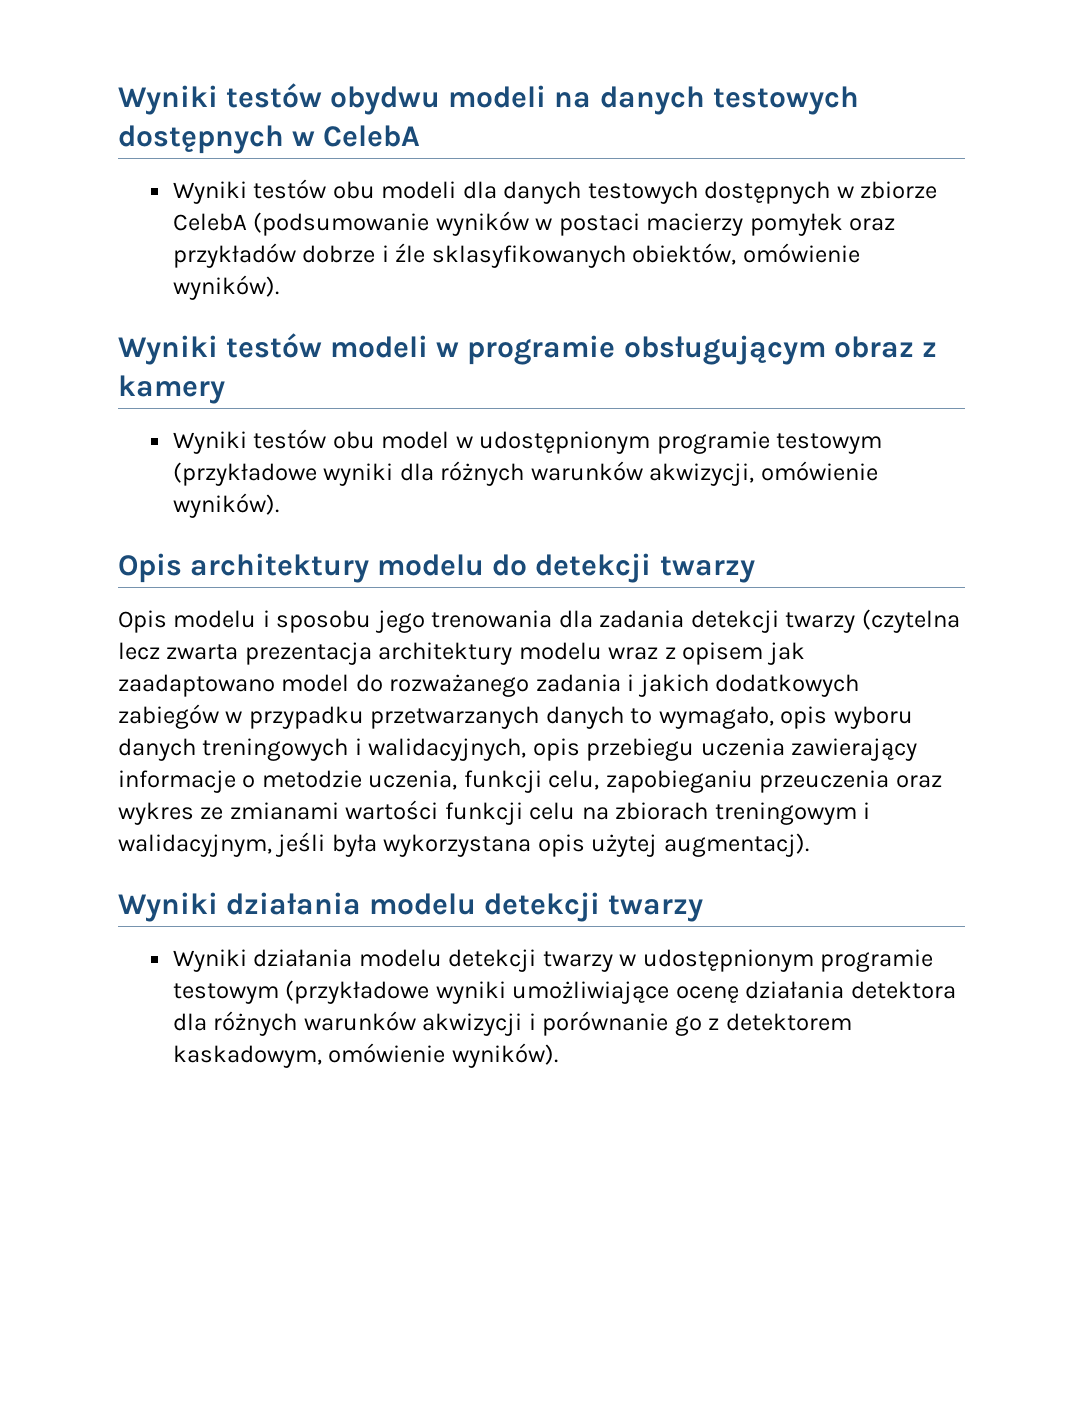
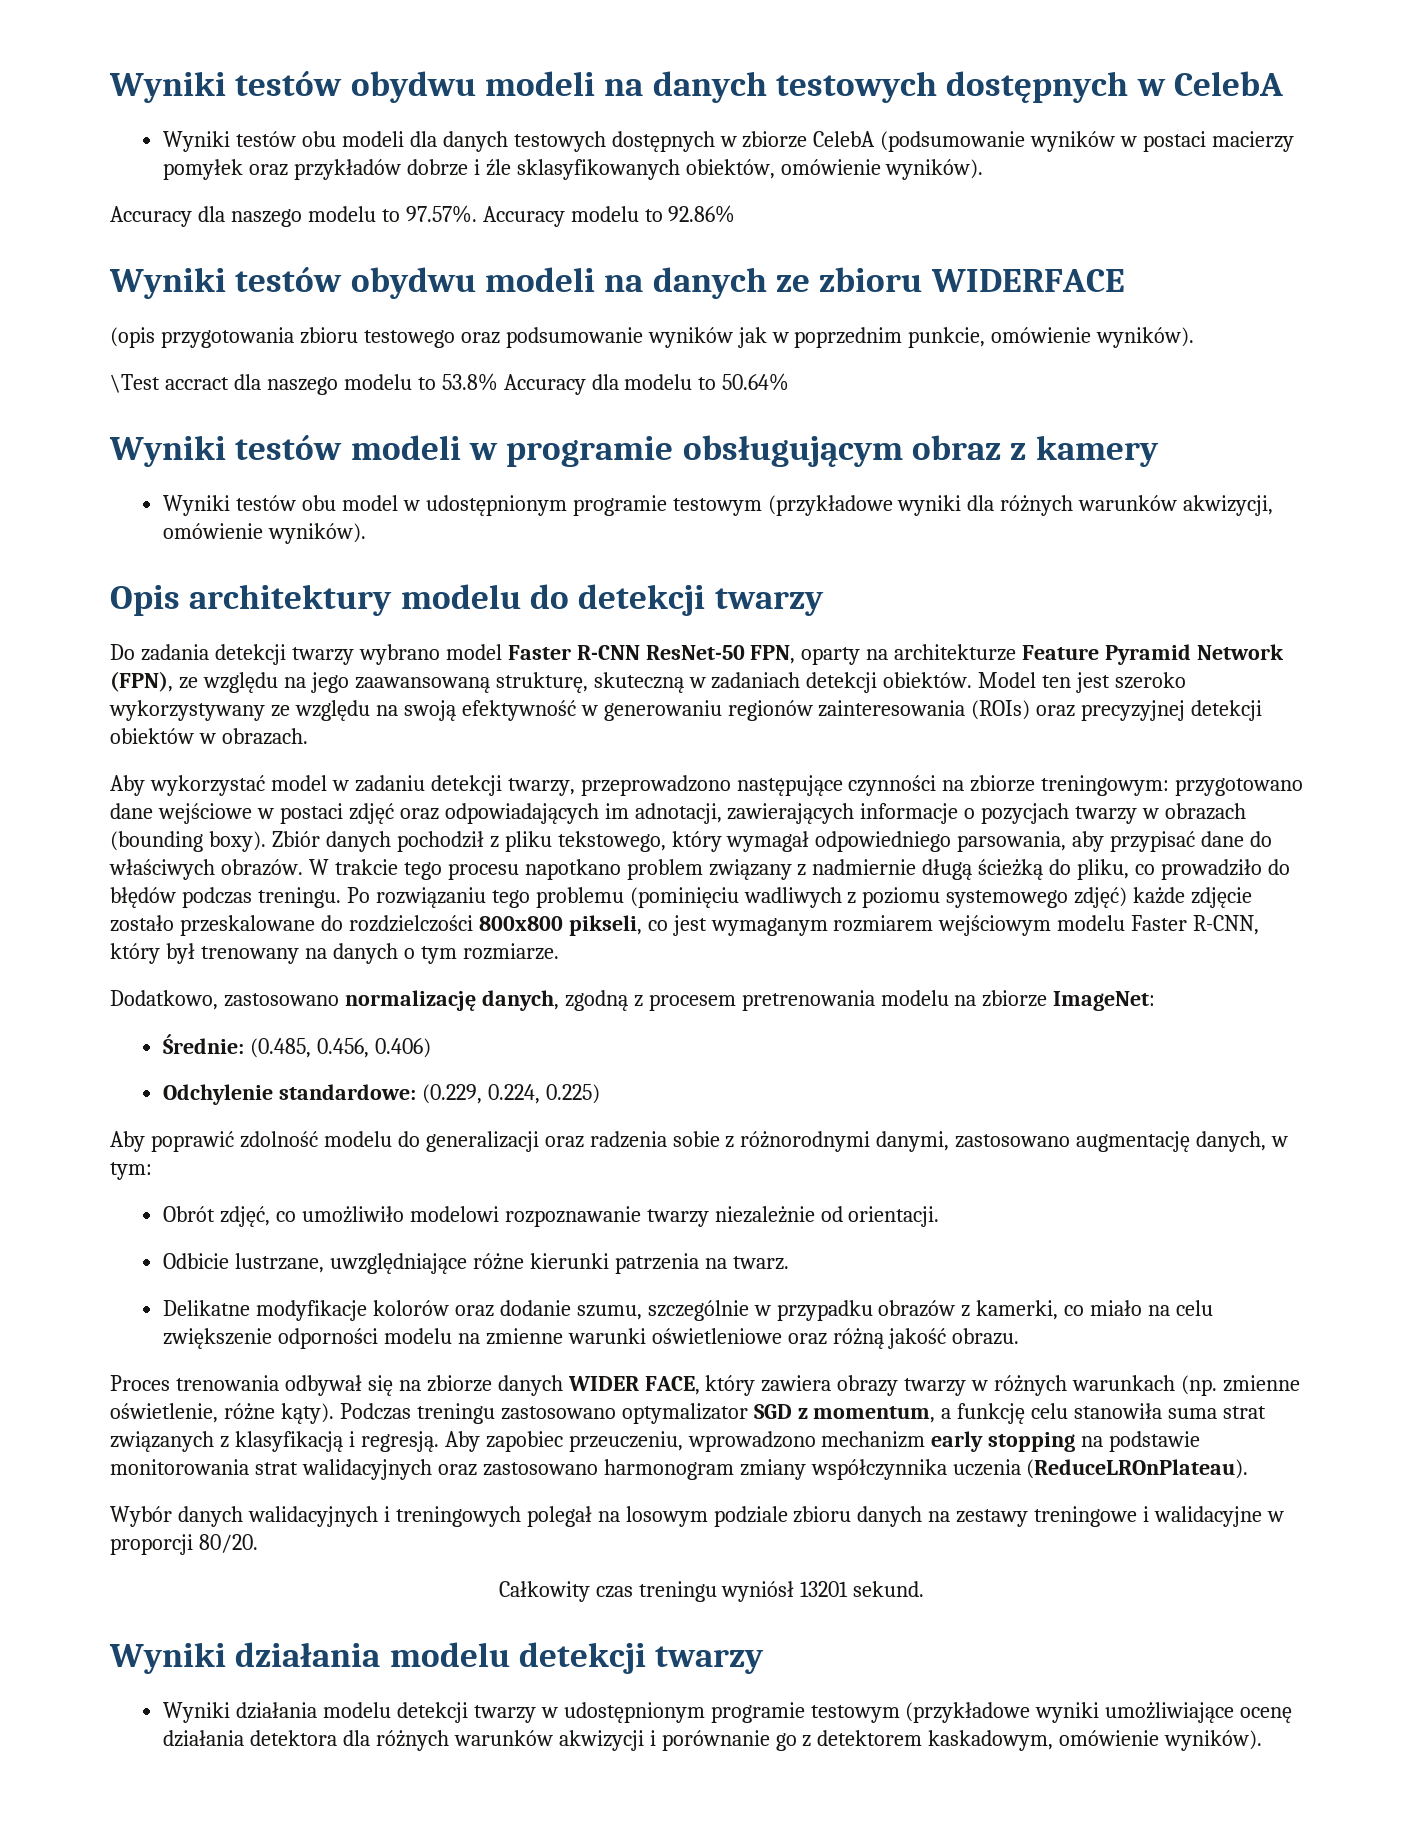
+ Accuracy dla naszego modelu to 97.57%. Accuracy modelu to 92.86%
+ Wyniki testów obydwu modeli na danych ze zbioru WIDERFACE
+ (opis przygotowania zbioru testowego oraz podsumowanie wyników jak w poprzednim punkcie, omówienie wyników).
+ \Test accract dla naszego modelu to 53.8% Accuracy dla modelu to 50.64%
- Opis modelu i sposobu jego trenowania dla zadania detekcji twarzy (czytelna lecz zwarta prezentacja architektury modelu wraz z opisem jak zaadaptowano model do rozważanego zadania i jakich dodatkowych zabiegów w przypadku przetwarzanych danych to wymagało, opis wyboru danych treningowych i walidacyjnych, opis przebiegu uczenia zawierający informacje o metodzie uczenia, funkcji celu, zapobieganiu przeuczenia oraz wykres ze zmianami wartości funkcji celu na zbiorach treningowym i walidacyjnym, jeśli była wykorzystana opis użytej augmentacj).
+ Do zadania detekcji twarzy wybrano model Faster R-CNN ResNet-50 FPN, oparty na architekturze Feature Pyramid Network (FPN), ze względu na jego zaawansowaną strukturę, skuteczną w zadaniach detekcji obiektów. Model ten jest szeroko wykorzystywany ze względu na swoją efektywność w generowaniu regionów zainteresowania (ROIs) oraz precyzyjnej detekcji obiektów w obrazach.
+ Aby wykorzystać model w zadaniu detekcji twarzy, przeprowadzono następujące czynności na zbiorze treningowym: przygotowano dane wejściowe w postaci zdjęć oraz odpowiadających im adnotacji, zawierających informacje o pozycjach twarzy w obrazach (bounding boxy). Zbiór danych pochodził z pliku tekstowego, który wymagał odpowiedniego parsowania, aby przypisać dane do właściwych obrazów. W trakcie tego procesu napotkano problem związany z nadmiernie długą ścieżką do pliku, co prowadziło do błędów podczas treningu. Po rozwiązaniu tego problemu (pominięciu wadliwych z poziomu systemowego zdjęć) każde zdjęcie zostało przeskalowane do rozdzielczości 800x800 pikseli, co jest wymaganym rozmiarem wejściowym modelu Faster R-CNN, który był trenowany na danych o tym rozmiarze.
+ Dodatkowo, zastosowano normalizację danych, zgodną z procesem pretrenowania modelu na zbiorze ImageNet:
+ Średnie: (0.485, 0.456, 0.406)
+ Odchylenie standardowe: (0.229, 0.224, 0.225)
+ Aby poprawić zdolność modelu do generalizacji oraz radzenia sobie z różnorodnymi danymi, zastosowano augmentację danych, w tym:
+ Obrót zdjęć, co umożliwiło modelowi rozpoznawanie twarzy niezależnie od orientacji.
+ Odbicie lustrzane, uwzględniające różne kierunki patrzenia na twarz.
+ Delikatne modyfikacje kolorów oraz dodanie szumu, szczególnie w przypadku obrazów z kamerki, co miało na celu zwiększenie odporności modelu na zmienne warunki oświetleniowe oraz różną jakość obrazu.
+ Proces trenowania odbywał się na zbiorze danych WIDER FACE, który zawiera obrazy twarzy w różnych warunkach (np. zmienne oświetlenie, różne kąty). Podczas treningu zastosowano optymalizator SGD z momentum, a funkcję celu stanowiła suma strat związanych z klasyfikacją i regresją. Aby zapobiec przeuczeniu, wprowadzono mechanizm early stopping na podstawie monitorowania strat walidacyjnych oraz zastosowano harmonogram zmiany współczynnika uczenia (ReduceLROnPlateau).
+ Wybór danych walidacyjnych i treningowych polegał na losowym podziale zbioru danych na zestawy treningowe i walidacyjne w proporcji 80/20.
+ Całkowity czas treningu wyniósł 13201 sekund.

